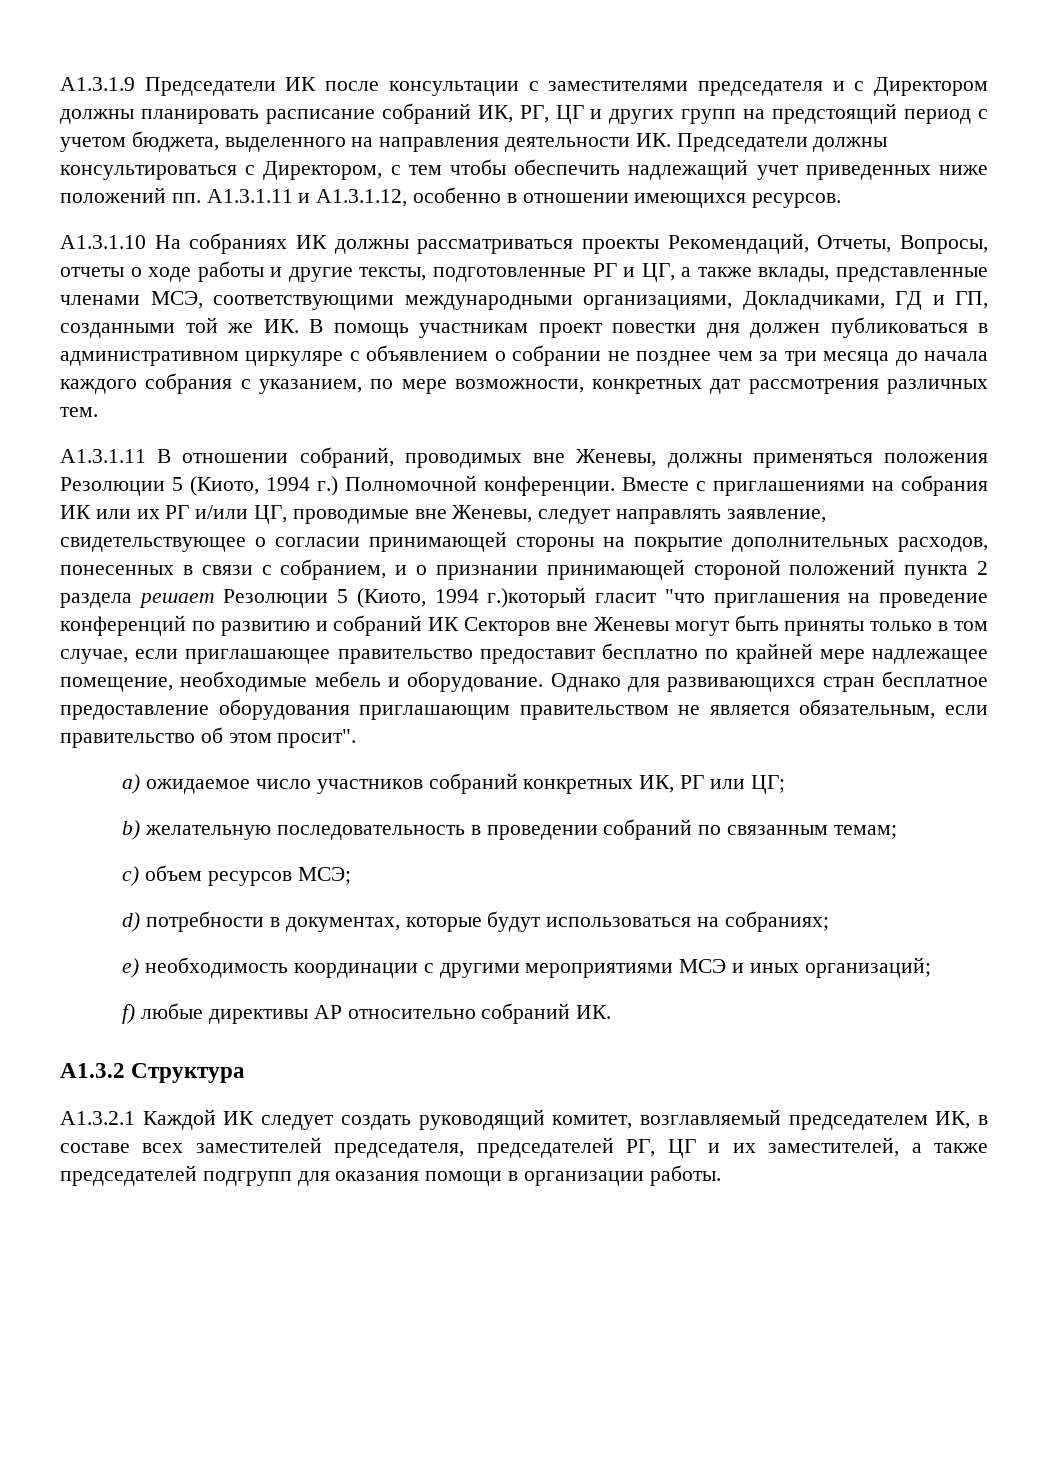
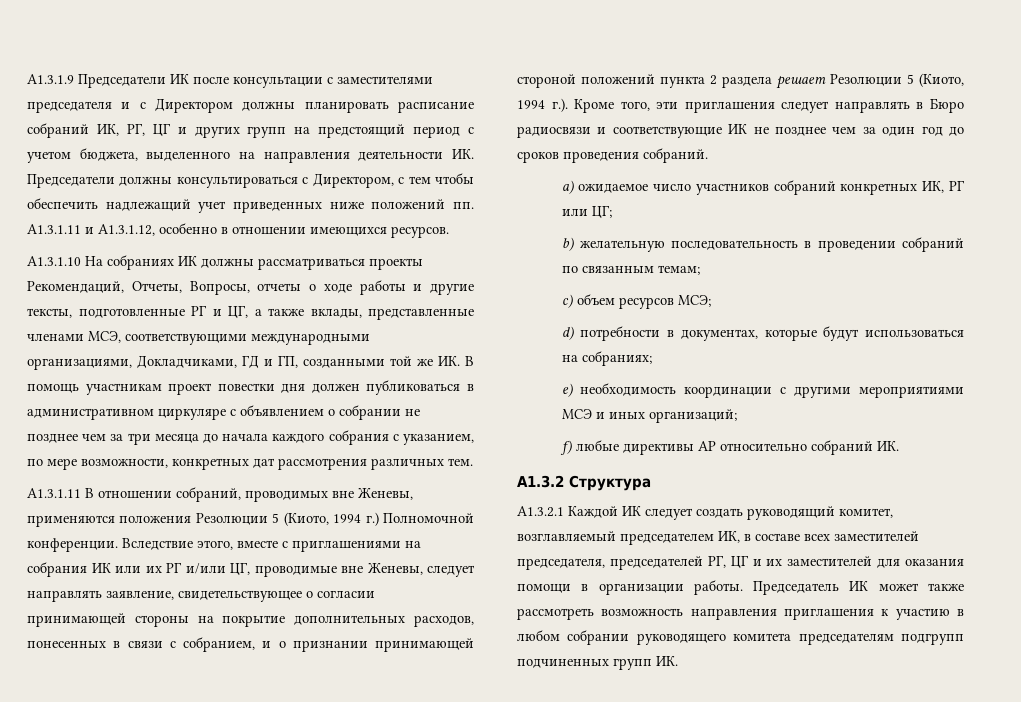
- А1.3.1.11 В отношении собраний, проводимых вне Женевы, должны применяться положения Резолюции 5 (Киото, 1994 г.) Полномочной конференции.
+ А1.3.1.11 В отношении собраний, проводимых вне Женевы, применяются положения Резолюции 5 (Киото, 1994 г.) Полномочной конференции.
- Вместе с приглашениями на собрания ИК или их РГ и/или ЦГ, проводимые вне Женевы, следует направлять заявление, свидетельствующее о согласии принимающей стороны на покрытие дополнительных расходов, понесенных в связи с собранием, и о признании принимающей стороной положений пункта 2 раздела решает Резолюции 5 (Киото, 1994 г.)который гласит "что приглашения на проведение конференций по развитию и собраний ИК Секторов вне Женевы могут быть приняты только в том случае, если приглашающее правительство предоставит бесплатно по крайней мере надлежащее помещение, необходимые мебель и оборудование. Однако для развивающихся стран бесплатное предоставление оборудования приглашающим правительством не является обязательным, если правительство об этом просит".
+ Вследствие этого, вместе с приглашениями на собрания ИК или их РГ и/или ЦГ, проводимые вне Женевы, следует направлять заявление, свидетельствующее о согласии принимающей стороны на покрытие дополнительных расходов, понесенных в связи с собранием, и о признании принимающей стороной положений пункта 2 раздела решает Резолюции 5 (Киото, 1994 г.). Кроме того, эти приглашения следует направлять в Бюро радиосвязи и соответствующие ИК не позднее чем за один год до сроков проведения собраний.
- А1.3.2.1 Каждой ИК следует создать руководящий комитет, возглавляемый председателем ИК, в составе всех заместителей председателя, председателей РГ, ЦГ и их заместителей, а также председателей подгрупп для оказания помощи в организации работы.
+ А1.3.2.1 Каждой ИК следует создать руководящий комитет, возглавляемый председателем ИК, в составе всех заместителей председателя, председателей РГ, ЦГ и их заместителей для оказания помощи в организации работы.
+ Председатель ИК может также рассмотреть возможность направления приглашения к участию в любом собрании руководящего комитета председателям подгрупп подчиненных групп ИК.

